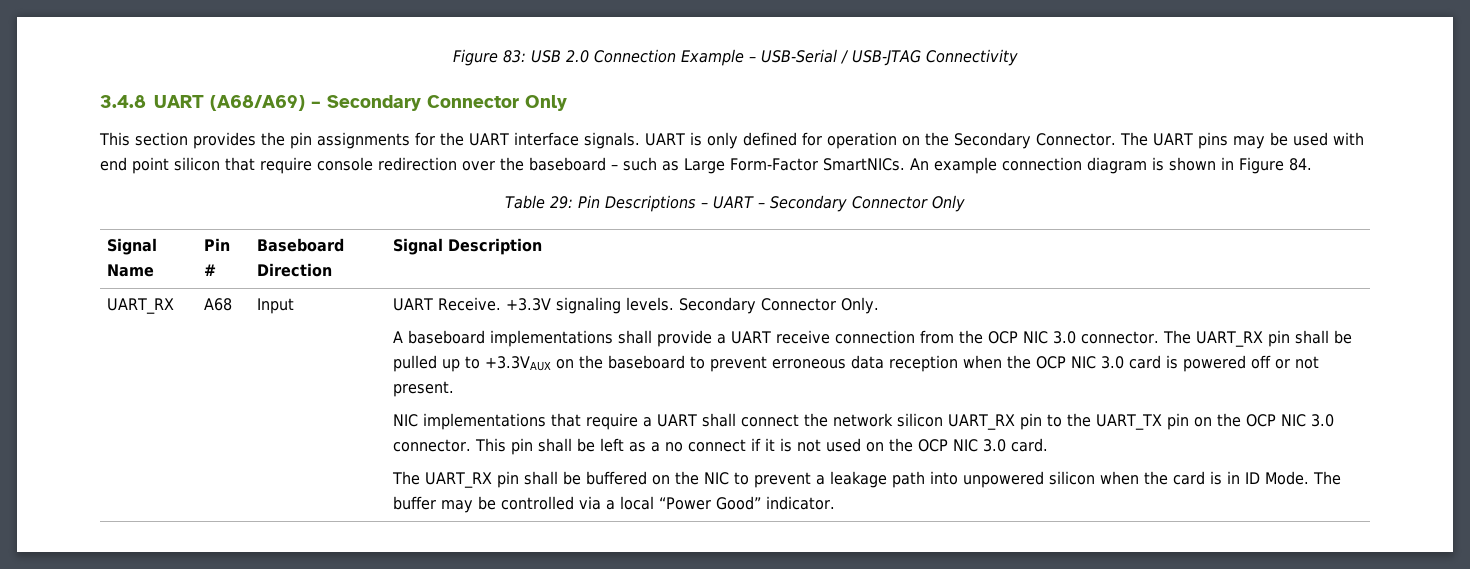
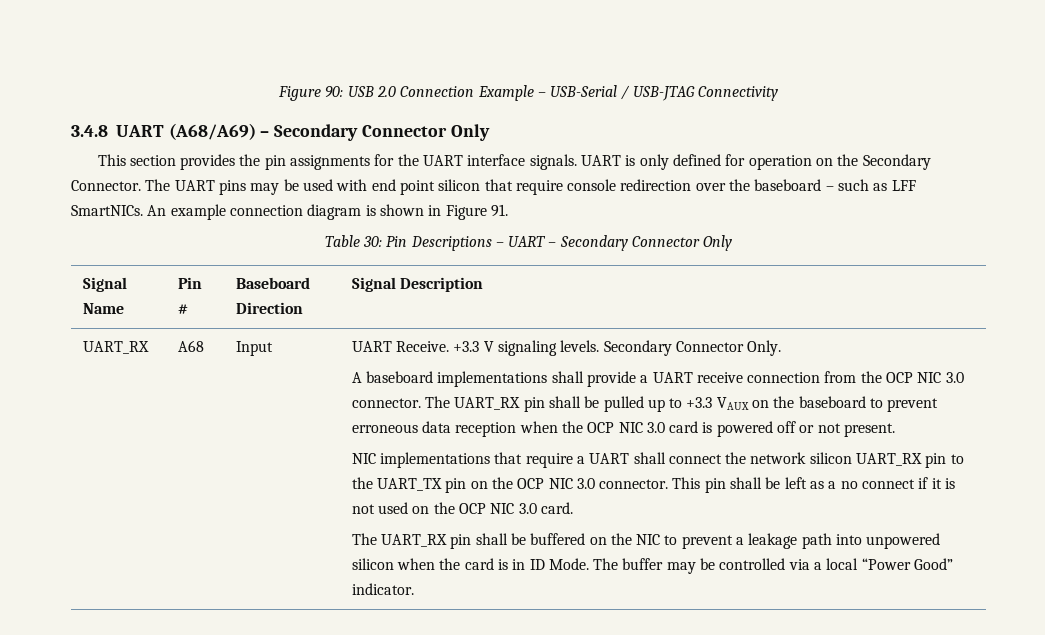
- Figure 83: USB 2.0 Connection Example – USB-Serial / USB-JTAG Connectivity
+ Figure 90: USB 2.0 Connection Example – USB-Serial / USB-JTAG Connectivity
- The UART pins may be used with end point silicon that require console redirection over the baseboard – such as Large Form-Factor SmartNICs.
+ The UART pins may be used with end point silicon that require console redirection over the baseboard – such as LFF SmartNICs.
- An example connection diagram is shown in Figure 84.
+ An example connection diagram is shown in Figure 91.
- Table 29: Pin Descriptions – UART – Secondary Connector Only
+ Table 30: Pin Descriptions – UART – Secondary Connector Only
- +3.3V signaling levels.
+ +3.3 V signaling levels.
- The UART_RX pin shall be pulled up to +3.3VAUX on the baseboard to prevent erroneous data reception when the OCP NIC 3.0 card is powered off or not present.
+ The UART_RX pin shall be pulled up to +3.3 VAUX on the baseboard to prevent erroneous data reception when the OCP NIC 3.0 card is powered off or not present.

